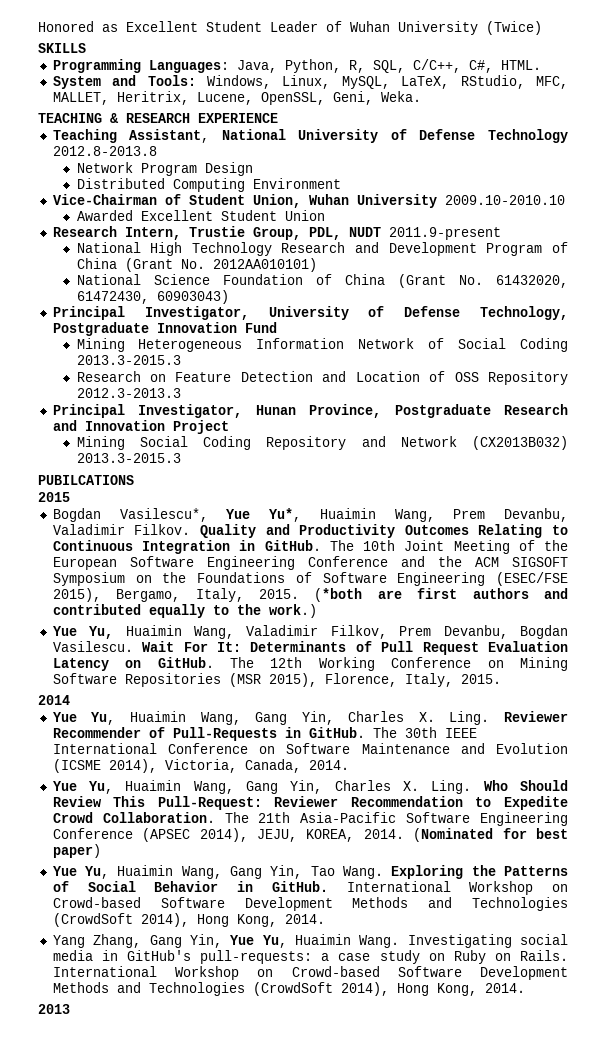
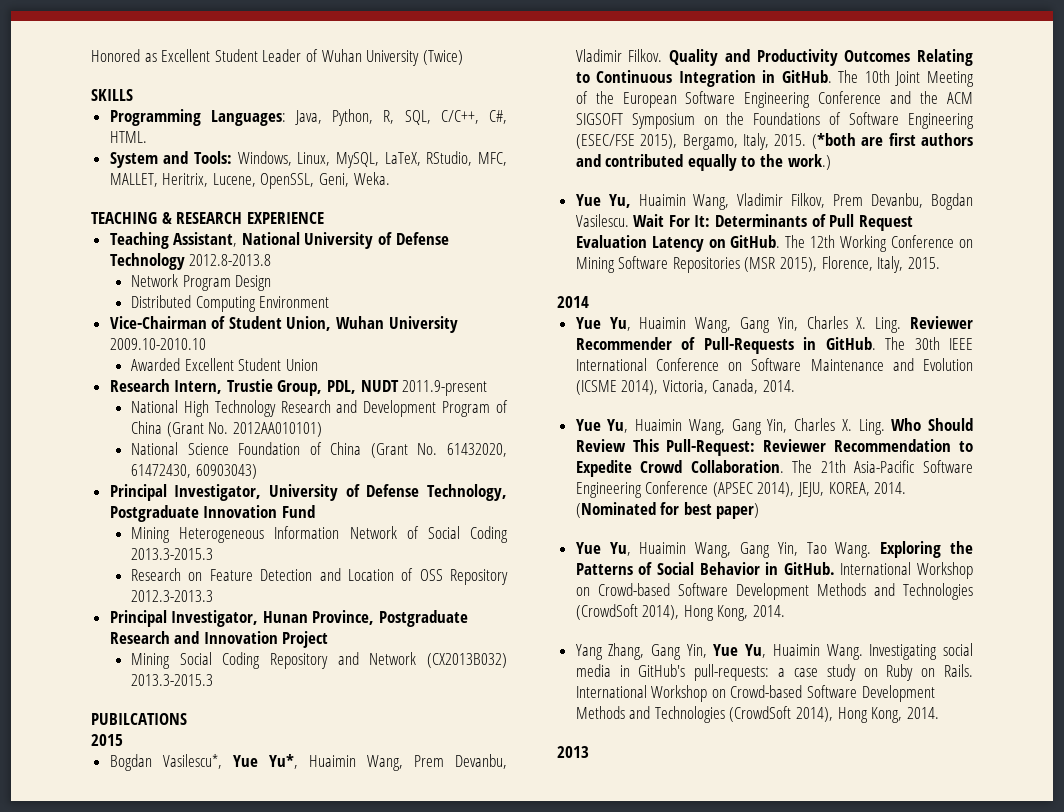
- Bogdan Vasilescu*, Yue Yu*, Huaimin Wang, Prem Devanbu, Valadimir Filkov.
+ Bogdan Vasilescu*, Yue Yu*, Huaimin Wang, Prem Devanbu, Vladimir Filkov.
- Yue Yu, Huaimin Wang, Valadimir Filkov, Prem Devanbu, Bogdan Vasilescu.
+ Yue Yu, Huaimin Wang, Vladimir Filkov, Prem Devanbu, Bogdan Vasilescu.

